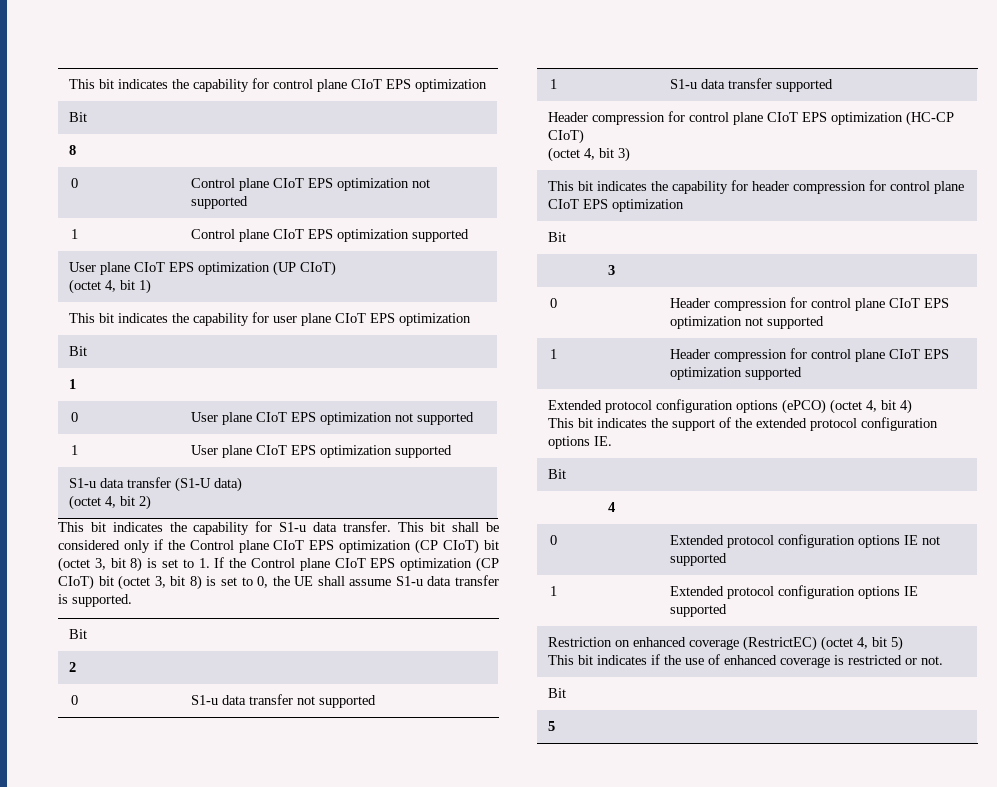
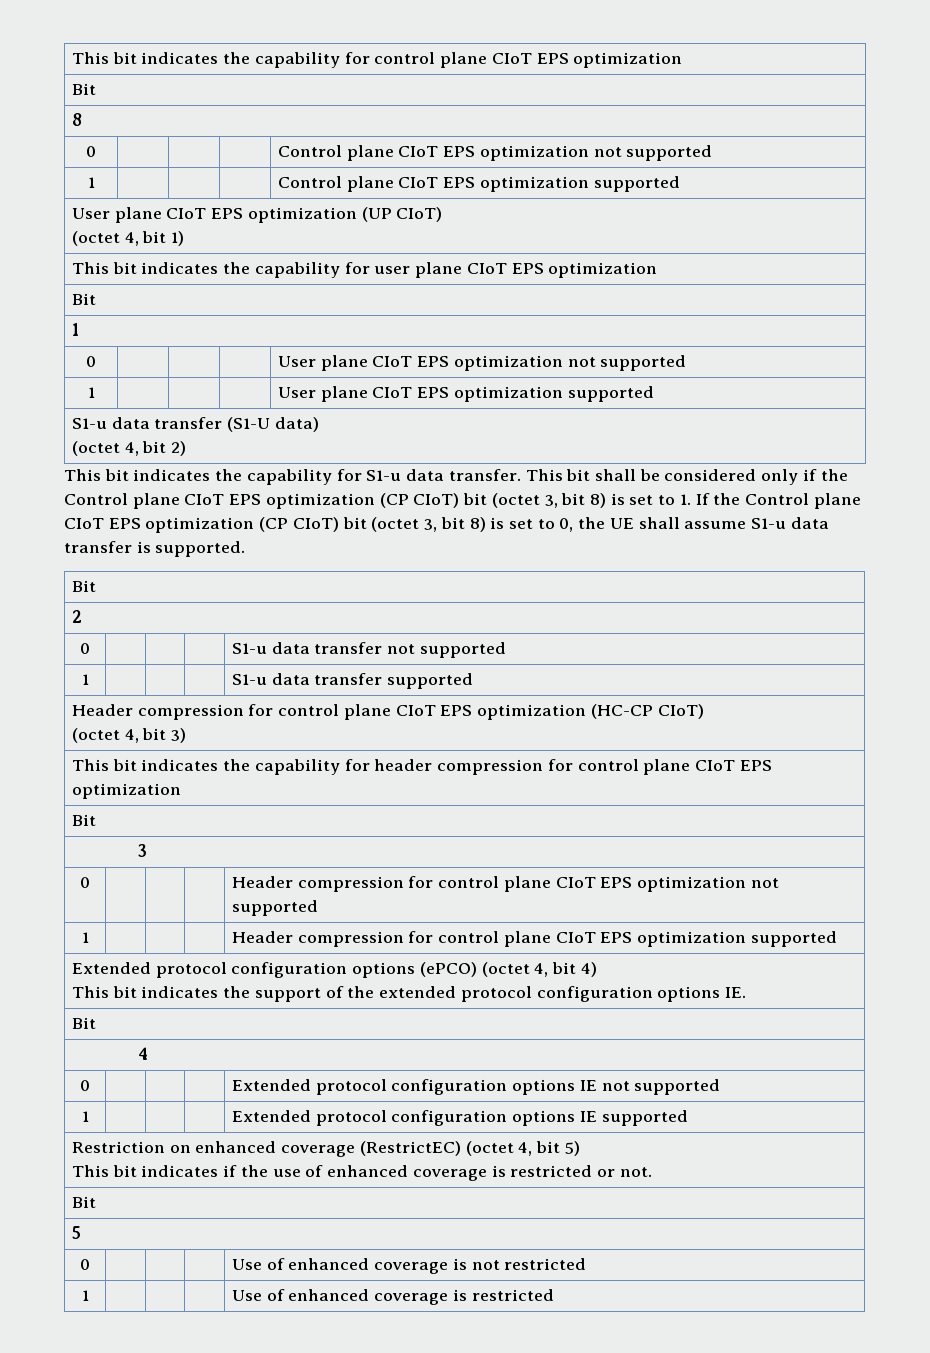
+ 0 | | | | Use of enhanced coverage is not restricted
+ 1 | | | | Use of enhanced coverage is restricted

